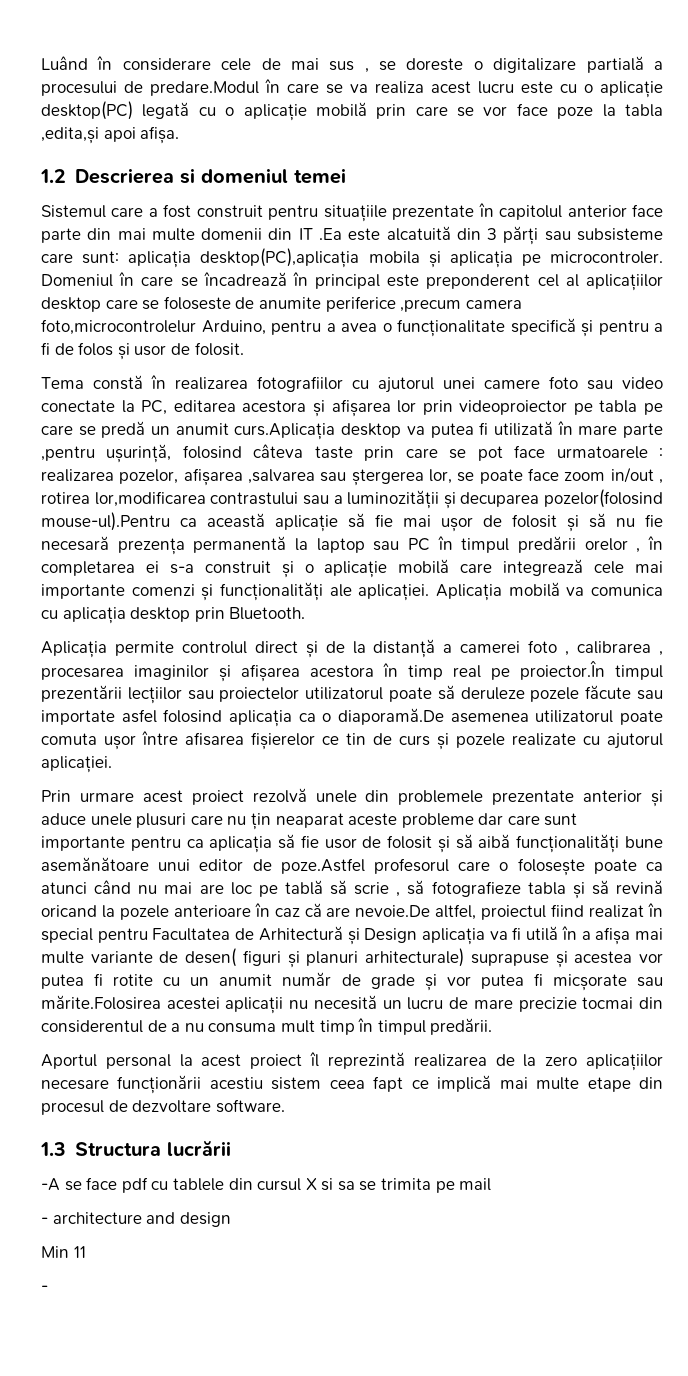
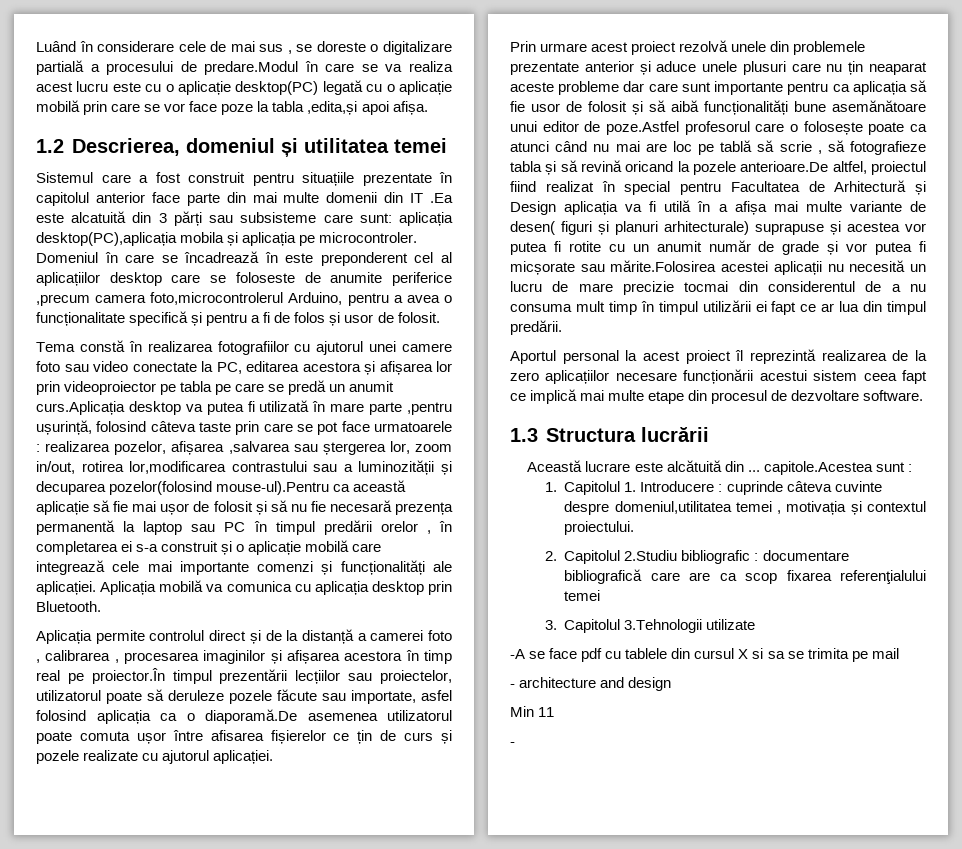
- 1.2 Descrierea si domeniul temei
+ 1.2 Descrierea, domeniul și utilitatea temei
- Domeniul în care se încadrează în principal este preponderent cel al aplicațiilor desktop care se foloseste de anumite periferice ,precum camera foto,microcontrolelur Arduino, pentru a avea o funcționalitate specifică și pentru a fi de folos și usor de folosit.
+ Domeniul în care se încadrează în este preponderent cel al aplicațiilor desktop care se foloseste de anumite periferice ,precum camera foto,microcontrolerul Arduino, pentru a avea o funcționalitate specifică și pentru a fi de folos și usor de folosit.
- realizarea pozelor, afișarea ,salvarea sau ștergerea lor, se poate face zoom in/out , rotirea lor,modificarea contrastului sau a luminozității și decuparea pozelor(folosind mouse-ul).Pentru ca această aplicație să fie mai ușor de folosit și să nu fie necesară prezența permanentă la laptop sau PC în timpul predării orelor , în completarea ei s-a construit și o aplicație mobilă care integrează cele mai importante comenzi și funcționalități ale aplicației.
+ realizarea pozelor, afișarea ,salvarea sau ștergerea lor, zoom in/out, rotirea lor,modificarea contrastului sau a luminozității și decuparea pozelor(folosind mouse-ul).Pentru ca această aplicație să fie mai ușor de folosit și să nu fie necesară prezența permanentă la laptop sau PC în timpul predării orelor , în completarea ei s-a construit și o aplicație mobilă care integrează cele mai importante comenzi și funcționalități ale aplicației.
- Aplicația permite controlul direct și de la distanță a camerei foto , calibrarea , procesarea imaginilor și afișarea acestora în timp real pe proiector.În timpul prezentării lecțiilor sau proiectelor utilizatorul poate să deruleze pozele făcute sau importate asfel folosind aplicația ca o diaporamă.De asemenea utilizatorul poate comuta ușor între afisarea fișierelor ce tin de curs și pozele realizate cu ajutorul aplicației.
+ Aplicația permite controlul direct și de la distanță a camerei foto , calibrarea , procesarea imaginilor și afișarea acestora în timp real pe proiector.În timpul prezentării lecțiilor sau proiectelor, utilizatorul poate să deruleze pozele făcute sau importate, asfel folosind aplicația ca o diaporamă.De asemenea utilizatorul poate comuta ușor între afisarea fișierelor ce țin de curs și pozele realizate cu ajutorul aplicației.
- Prin urmare acest proiect rezolvă unele din problemele prezentate anterior și aduce unele plusuri care nu țin neaparat aceste probleme dar care sunt importante pentru ca aplicația să fie usor de folosit și să aibă funcționalități bune asemănătoare unui editor de poze.Astfel profesorul care o folosește poate ca atunci când nu mai are loc pe tablă să scrie , să fotografieze tabla și să revină oricand la pozele anterioare în caz că are nevoie.De altfel, proiectul fiind realizat în special pentru Facultatea de Arhitectură și Design aplicația va fi utilă în a afișa mai multe variante de desen( figuri și planuri arhitecturale) suprapuse și acestea vor putea fi rotite cu un anumit număr de grade și vor putea fi micșorate sau mărite.Folosirea acestei aplicații nu necesită un lucru de mare precizie tocmai din considerentul de a nu consuma mult timp în timpul predării.
+ Prin urmare acest proiect rezolvă unele din problemele prezentate anterior și aduce unele plusuri care nu țin neaparat aceste probleme dar care sunt importante pentru ca aplicația să fie usor de folosit și să aibă funcționalități bune asemănătoare unui editor de poze.Astfel profesorul care o folosește poate ca atunci când nu mai are loc pe tablă să scrie , să fotografieze tabla și să revină oricand la pozele anterioare.De altfel, proiectul fiind realizat în special pentru Facultatea de Arhitectură și Design aplicația va fi utilă în a afișa mai multe variante de desen( figuri și planuri arhitecturale) suprapuse și acestea vor putea fi rotite cu un anumit număr de grade și vor putea fi micșorate sau mărite.Folosirea acestei aplicații nu necesită un lucru de mare precizie tocmai din considerentul de a nu consuma mult timp în timpul utilizării ei fapt ce ar lua din timpul predării.
- Aportul personal la acest proiect îl reprezintă realizarea de la zero aplicațiilor necesare funcționării acestiu sistem ceea fapt ce implică mai multe etape din procesul de dezvoltare software.
+ Aportul personal la acest proiect îl reprezintă realizarea de la zero aplicațiilor necesare funcționării acestui sistem ceea fapt ce implică mai multe etape din procesul de dezvoltare software.
+ Această lucrare este alcătuită din ... capitole.Acestea sunt :
+ 1. Capitolul 1. Introducere : cuprinde câteva cuvinte despre domeniul,utilitatea temei , motivația și contextul proiectului.
+ 2. Capitolul 2.Studiu bibliografic : documentare bibliografică care are ca scop fixarea referenţialului temei
+ 3. Capitolul 3.Tehnologii utilizate

